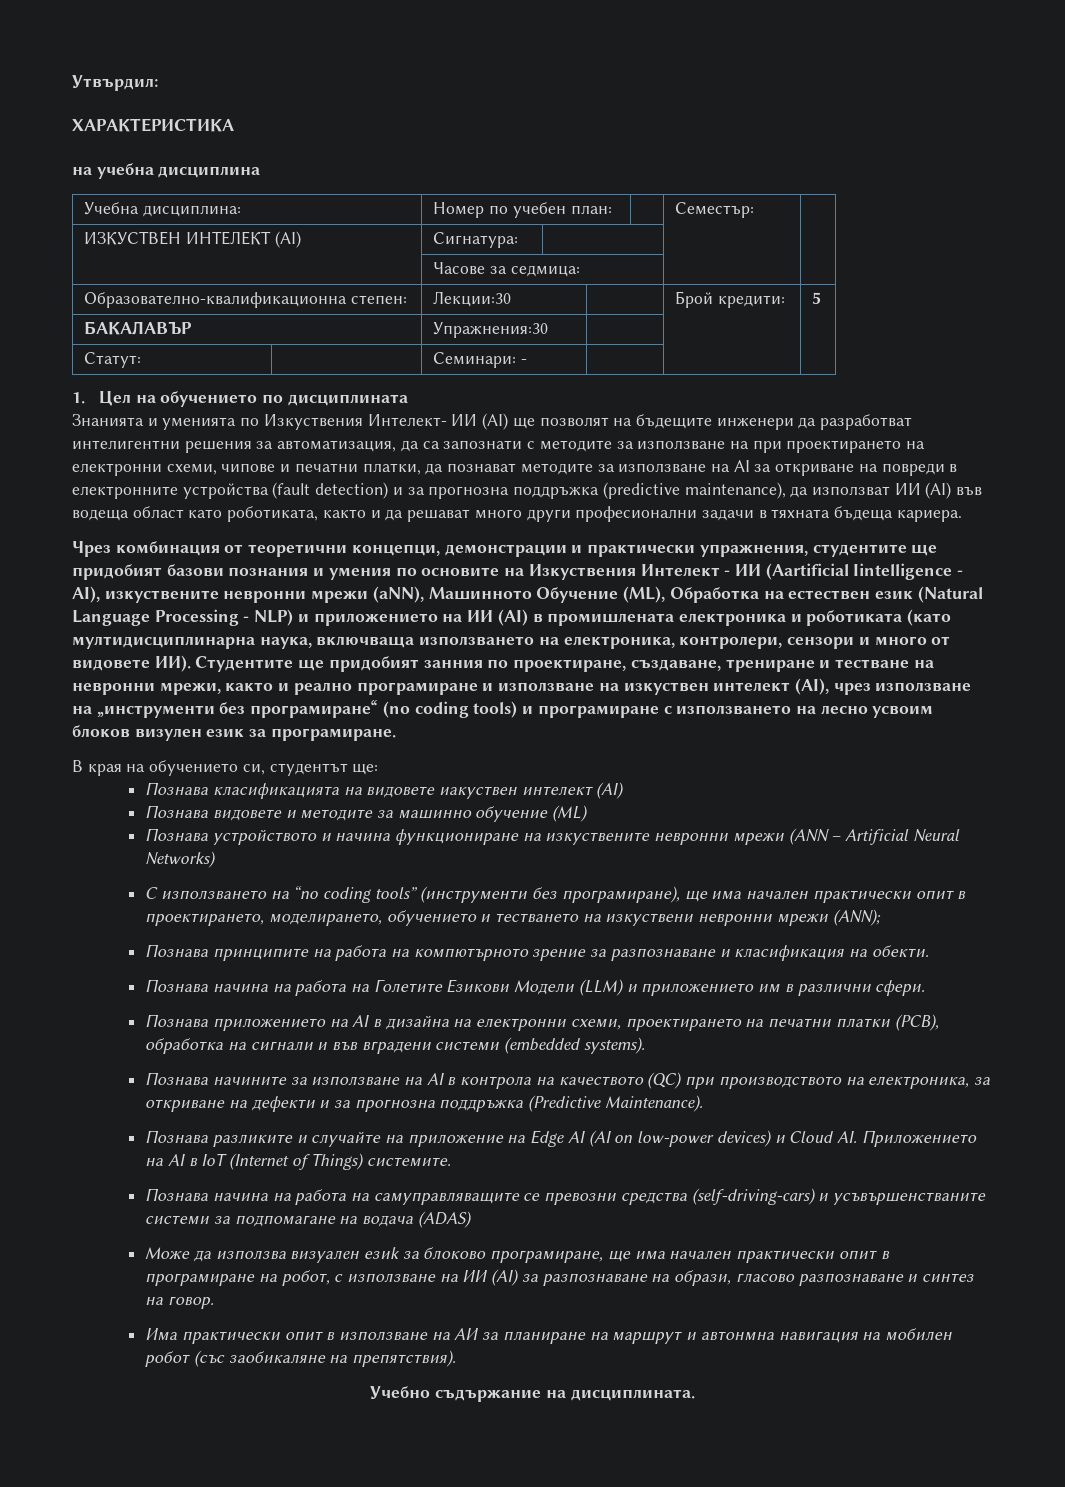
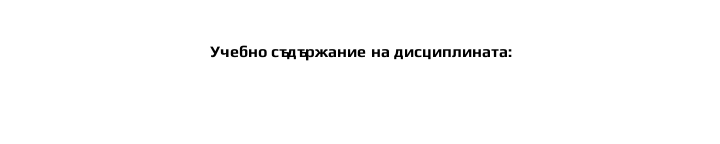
- Утвърдил:
- ХАРАКТЕРИСТИКА
- на учебна дисциплина
- Учебна дисциплина: | Номер по учебен план: | | Семестър: |
- ИЗКУСТВЕН ИНТЕЛЕКТ (AI) | Сигнатура: | | |
- | Часове за седмица: | |
- Образователно-квалификационна степен: | Лекции:30 | | Брой кредити: | 5
- БАКАЛАВЪР | Упражнения:30 | | |
- Статут: | | Семинари: - | | |
- 1. Цел на обучението по дисциплината
- Знанията и уменията по Изкуствения Интелект- ИИ (AI) ще позволят на бъдещите инженери да разработват интелигентни решения за автоматизация, да са запознати с методите за използване на при проектирането на електронни схеми, чипове и печатни платки, да познават методите за използване на AI за откриване на повреди в електронните устройства (fault detection) и за прогнозна поддръжка (predictive maintenance), да използват ИИ (AI) във водеща област като роботиката, както и да решават много други професионални задачи в тяхната бъдеща кариера.
- Чрез комбинация от теоретични концепци, демонстрации и практически упражнения, студентите ще придобият базови познания и умения по основите на Изкуствения Интелект - ИИ (Aartificial Iintelligence - AI), изкуствените невронни мрежи (aNN), Машинното Обучение (ML), Обработка на естествен език (Natural Language Processing - NLP) и приложението на ИИ (AI) в промишлената електроника и роботиката (като мултидисциплинарна наука, включваща използването на електроника, контролери, сензори и много от видовете ИИ). Студентите ще придобият занния по проектиране, създаване, трениране и тестване на невронни мрежи, както и реално програмиране и използване на изкуствен интелект (AI), чрез използване на „инструменти без програмиране“ (no coding tools) и програмиране с използването на лесно усвоим блоков визулен език за програмиране.
- В края на обучението си, студентът ще:
- Познава класификацията на видовете иакуствен интелект (AI)
- Познава видовете и методите за машинно обучение (ML)
- Познава устройството и начина функциониране на изкуствените невронни мрежи (ANN – Artificial Neural Networks)
- С използването на “no coding tools” (инструменти без програмиране), ще има начален практически опит в проектирането, моделирането, обучението и тестването на изкуствени невронни мрежи (ANN);
- Познава принципите на работа на компютърното зрение за разпознаване и класификация на обекти.
- Познава начина на работа на Голетите Езикови Модели (LLM) и приложението им в различни сфери.
- Познава приложението на AI в дизайна на електронни схеми, проектирането на печатни платки (PCB), обработка на сигнали и във вградени системи (embedded systems).
- Познава начините за използване на AI в контрола на качеството (QC) при производството на електроника, за откриване на дефекти и за прогнозна поддръжка (Predictive Maintenance).
- Познава разликите и случайте на приложение на Edge AI (AI on low-power devices) и Cloud AI. Приложението на AI в IoT (Internet of Things) системите.
- Познава начина на работа на самуправляващите се превозни средства (self-driving-cars) и усъвършенстваните системи за подпомагане на водача (ADAS)
- Може да използва визуалeн езиk за блоково програмиране, ще има начален практически опит в програмиране на робот, с използване на ИИ (AI) за разпознаване на образи, гласово разпознаване и синтез на говор.
- Има практически опит в използване на АИ за планиране на маршрут и автонмна навигация на мобилен робот (със заобикаляне на препятствия).
- Учебно съдържание на дисциплината.
+ Учебно съдържание на дисциплината:

